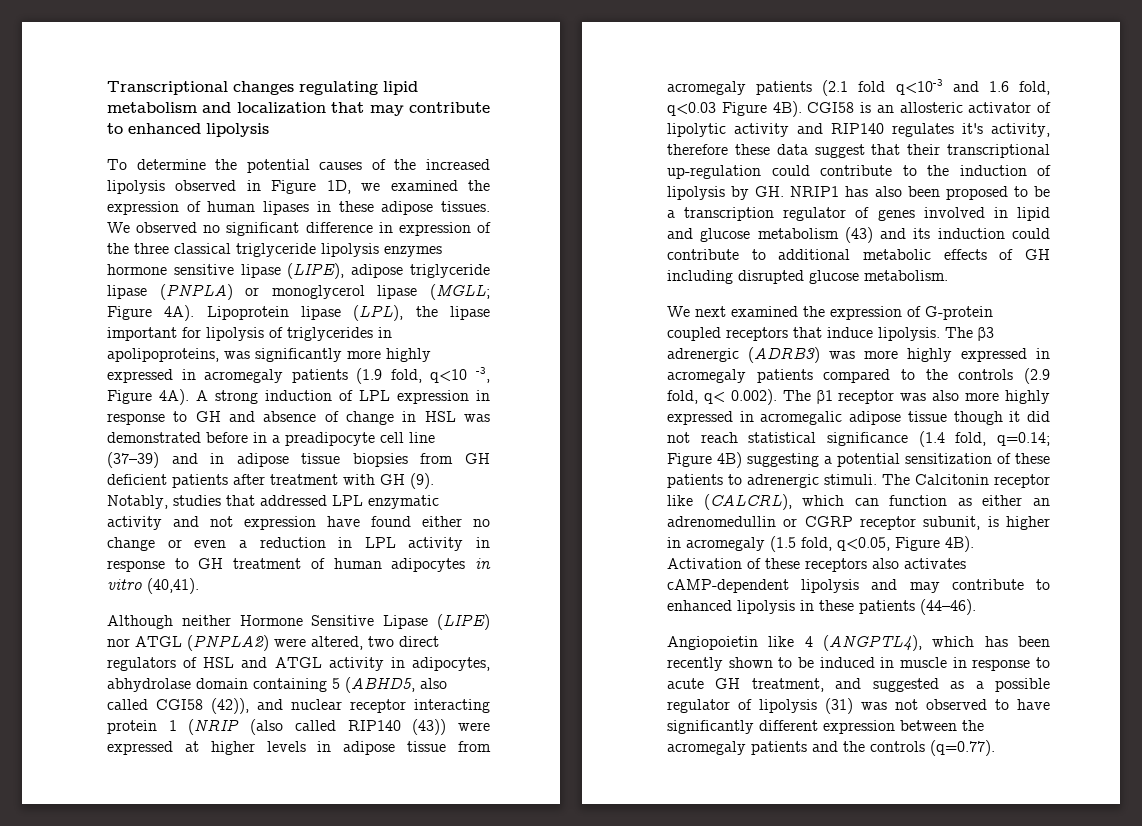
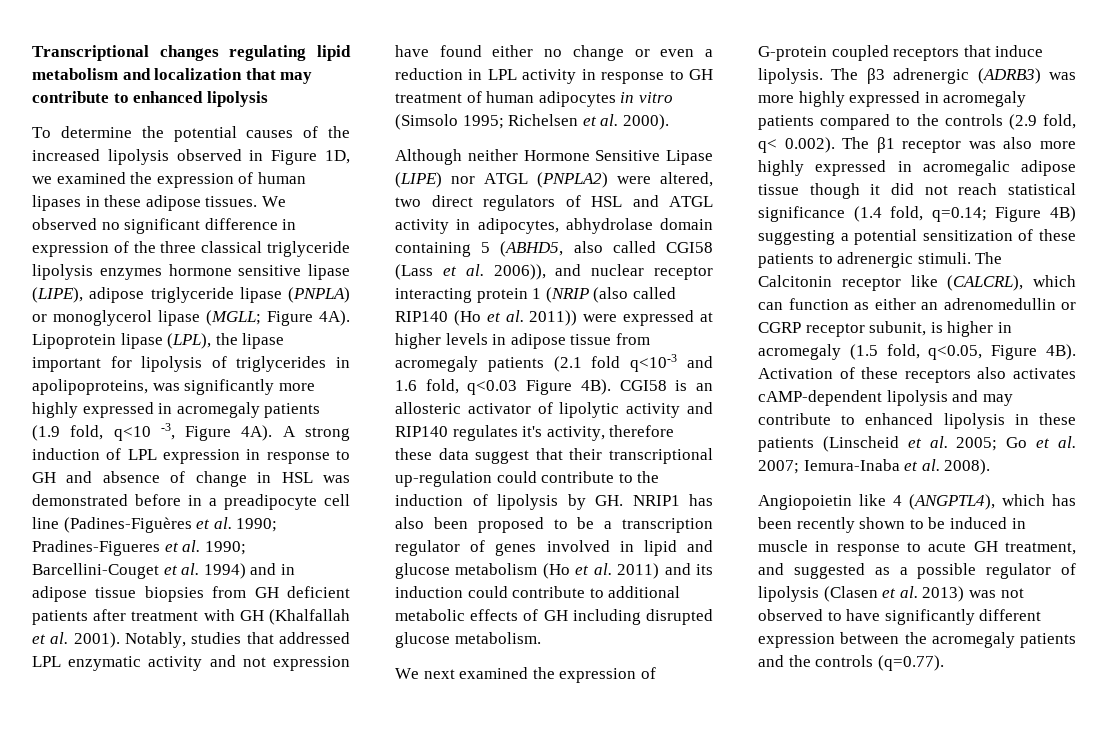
- A strong induction of LPL expression in response to GH and absence of change in HSL was demonstrated before in a preadipocyte cell line (37–39) and in adipose tissue biopsies from GH deficient patients after treatment with GH (9).
+ A strong induction of LPL expression in response to GH and absence of change in HSL was demonstrated before in a preadipocyte cell line (Padines-Figuères et al. 1990; Pradines-Figueres et al. 1990; Barcellini-Couget et al. 1994) and in adipose tissue biopsies from GH deficient patients after treatment with GH (Khalfallah et al. 2001).
- Notably, studies that addressed LPL enzymatic activity and not expression have found either no change or even a reduction in LPL activity in response to GH treatment of human adipocytes in vitro (40,41).
+ Notably, studies that addressed LPL enzymatic activity and not expression have found either no change or even a reduction in LPL activity in response to GH treatment of human adipocytes in vitro (Simsolo 1995; Richelsen et al. 2000).
- Although neither Hormone Sensitive Lipase (LIPE) nor ATGL (PNPLA2) were altered, two direct regulators of HSL and ATGL activity in adipocytes, abhydrolase domain containing 5 (ABHD5, also called CGI58 (42)), and nuclear receptor interacting protein 1 (NRIP (also called RIP140 (43)) were expressed at higher levels in adipose tissue from acromegaly patients (2.1 fold q<10-3 and 1.6 fold, q<0.03 Figure 4B).
+ Although neither Hormone Sensitive Lipase (LIPE) nor ATGL (PNPLA2) were altered, two direct regulators of HSL and ATGL activity in adipocytes, abhydrolase domain containing 5 (ABHD5, also called CGI58 (Lass et al. 2006)), and nuclear receptor interacting protein 1 (NRIP (also called RIP140 (Ho et al. 2011)) were expressed at higher levels in adipose tissue from acromegaly patients (2.1 fold q<10-3 and 1.6 fold, q<0.03 Figure 4B).
- CGI58 is an allosteric activator of lipolytic activity and RIP140 regulates it's activity, therefore these data suggest that their transcriptional up-regulation could contribute to the induction of lipolysis by GH. NRIP1 has also been proposed to be a transcription regulator of genes involved in lipid and glucose metabolism (43) and its induction could contribute to additional metabolic effects of GH including disrupted glucose metabolism.
+ CGI58 is an allosteric activator of lipolytic activity and RIP140 regulates it's activity, therefore these data suggest that their transcriptional up-regulation could contribute to the induction of lipolysis by GH. NRIP1 has also been proposed to be a transcription regulator of genes involved in lipid and glucose metabolism (Ho et al. 2011) and its induction could contribute to additional metabolic effects of GH including disrupted glucose metabolism.
- Activation of these receptors also activates cAMP-dependent lipolysis and may contribute to enhanced lipolysis in these patients (44–46).
+ Activation of these receptors also activates cAMP-dependent lipolysis and may contribute to enhanced lipolysis in these patients (Linscheid et al. 2005; Go et al. 2007; Iemura-Inaba et al. 2008).
- Angiopoietin like 4 (ANGPTL4), which has been recently shown to be induced in muscle in response to acute GH treatment, and suggested as a possible regulator of lipolysis (31) was not observed to have significantly different expression between the acromegaly patients and the controls (q=0.77).
+ Angiopoietin like 4 (ANGPTL4), which has been recently shown to be induced in muscle in response to acute GH treatment, and suggested as a possible regulator of lipolysis (Clasen et al. 2013) was not observed to have significantly different expression between the acromegaly patients and the controls (q=0.77).

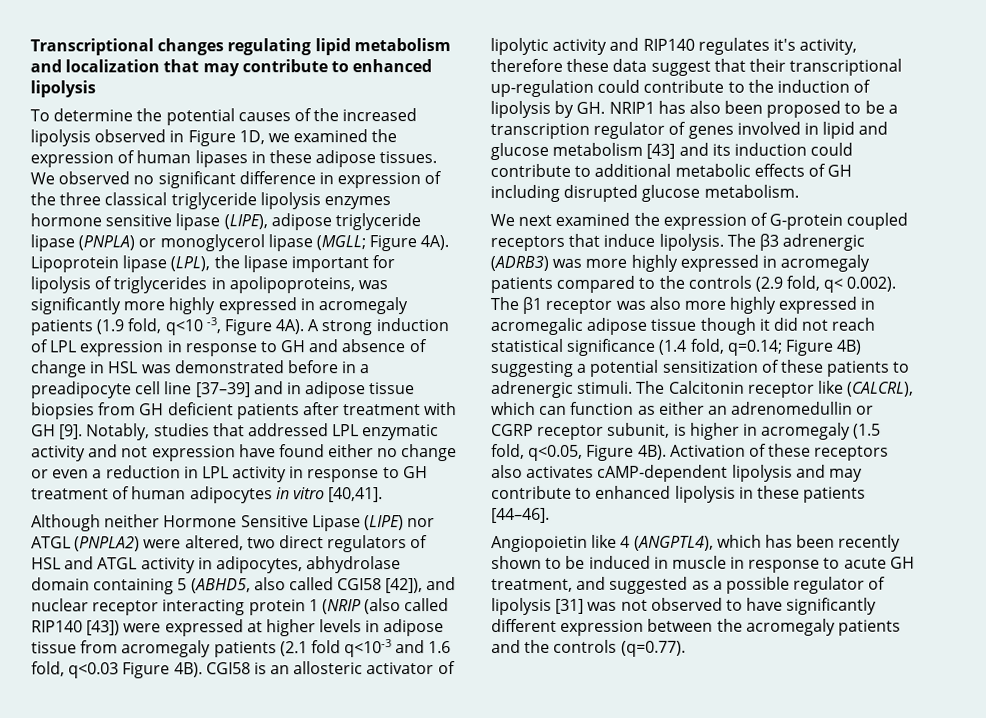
- A strong induction of LPL expression in response to GH and absence of change in HSL was demonstrated before in a preadipocyte cell line (Padines-Figuères et al. 1990; Pradines-Figueres et al. 1990; Barcellini-Couget et al. 1994) and in adipose tissue biopsies from GH deficient patients after treatment with GH (Khalfallah et al. 2001).
+ A strong induction of LPL expression in response to GH and absence of change in HSL was demonstrated before in a preadipocyte cell line [37–39] and in adipose tissue biopsies from GH deficient patients after treatment with GH [9].
- Notably, studies that addressed LPL enzymatic activity and not expression have found either no change or even a reduction in LPL activity in response to GH treatment of human adipocytes in vitro (Simsolo 1995; Richelsen et al. 2000).
+ Notably, studies that addressed LPL enzymatic activity and not expression have found either no change or even a reduction in LPL activity in response to GH treatment of human adipocytes in vitro [40,41].
- Although neither Hormone Sensitive Lipase (LIPE) nor ATGL (PNPLA2) were altered, two direct regulators of HSL and ATGL activity in adipocytes, abhydrolase domain containing 5 (ABHD5, also called CGI58 (Lass et al. 2006)), and nuclear receptor interacting protein 1 (NRIP (also called RIP140 (Ho et al. 2011)) were expressed at higher levels in adipose tissue from acromegaly patients (2.1 fold q<10-3 and 1.6 fold, q<0.03 Figure 4B).
+ Although neither Hormone Sensitive Lipase (LIPE) nor ATGL (PNPLA2) were altered, two direct regulators of HSL and ATGL activity in adipocytes, abhydrolase domain containing 5 (ABHD5, also called CGI58 [42]), and nuclear receptor interacting protein 1 (NRIP (also called RIP140 [43]) were expressed at higher levels in adipose tissue from acromegaly patients (2.1 fold q<10-3 and 1.6 fold, q<0.03 Figure 4B).
- CGI58 is an allosteric activator of lipolytic activity and RIP140 regulates it's activity, therefore these data suggest that their transcriptional up-regulation could contribute to the induction of lipolysis by GH. NRIP1 has also been proposed to be a transcription regulator of genes involved in lipid and glucose metabolism (Ho et al. 2011) and its induction could contribute to additional metabolic effects of GH including disrupted glucose metabolism.
+ CGI58 is an allosteric activator of lipolytic activity and RIP140 regulates it's activity, therefore these data suggest that their transcriptional up-regulation could contribute to the induction of lipolysis by GH. NRIP1 has also been proposed to be a transcription regulator of genes involved in lipid and glucose metabolism [43] and its induction could contribute to additional metabolic effects of GH including disrupted glucose metabolism.
- Activation of these receptors also activates cAMP-dependent lipolysis and may contribute to enhanced lipolysis in these patients (Linscheid et al. 2005; Go et al. 2007; Iemura-Inaba et al. 2008).
+ Activation of these receptors also activates cAMP-dependent lipolysis and may contribute to enhanced lipolysis in these patients [44–46].
- Angiopoietin like 4 (ANGPTL4), which has been recently shown to be induced in muscle in response to acute GH treatment, and suggested as a possible regulator of lipolysis (Clasen et al. 2013) was not observed to have significantly different expression between the acromegaly patients and the controls (q=0.77).
+ Angiopoietin like 4 (ANGPTL4), which has been recently shown to be induced in muscle in response to acute GH treatment, and suggested as a possible regulator of lipolysis [31] was not observed to have significantly different expression between the acromegaly patients and the controls (q=0.77).

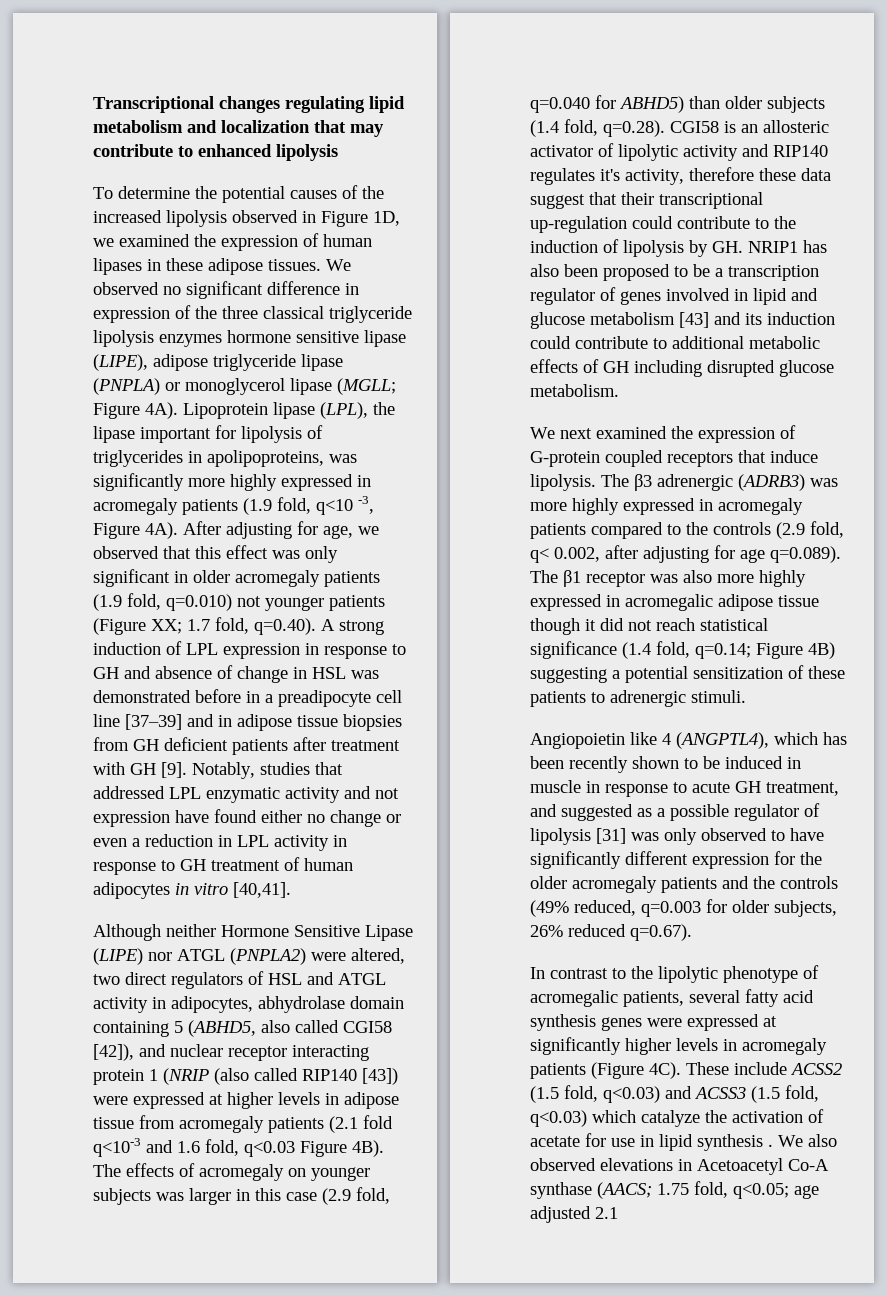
- A strong induction of LPL expression in response to GH and absence of change in HSL was demonstrated before in a preadipocyte cell line [37–39] and in adipose tissue biopsies from GH deficient patients after treatment with GH [9].
+ After adjusting for age, we observed that this effect was only significant in older acromegaly patients (1.9 fold, q=0.010) not younger patients (Figure XX; 1.7 fold, q=0.40). A strong induction of LPL expression in response to GH and absence of change in HSL was demonstrated before in a preadipocyte cell line [37–39] and in adipose tissue biopsies from GH deficient patients after treatment with GH [9].
- CGI58 is an allosteric activator of lipolytic activity and RIP140 regulates it's activity, therefore these data suggest that their transcriptional up-regulation could contribute to the induction of lipolysis by GH. NRIP1 has also been proposed to be a transcription regulator of genes involved in lipid and glucose metabolism [43] and its induction could contribute to additional metabolic effects of GH including disrupted glucose metabolism.
+ The effects of acromegaly on younger subjects was larger in this case (2.9 fold, q=0.040 for ABHD5) than older subjects (1.4 fold, q=0.28). CGI58 is an allosteric activator of lipolytic activity and RIP140 regulates it's activity, therefore these data suggest that their transcriptional up-regulation could contribute to the induction of lipolysis by GH. NRIP1 has also been proposed to be a transcription regulator of genes involved in lipid and glucose metabolism [43] and its induction could contribute to additional metabolic effects of GH including disrupted glucose metabolism.
- The β3 adrenergic (ADRB3) was more highly expressed in acromegaly patients compared to the controls (2.9 fold, q< 0.002). The β1 receptor was also more highly expressed in acromegalic adipose tissue though it did not reach statistical significance (1.4 fold, q=0.14; Figure 4B) suggesting a potential sensitization of these patients to adrenergic stimuli. The Calcitonin receptor like (CALCRL), which can function as either an adrenomedullin or CGRP receptor subunit, is higher in acromegaly (1.5 fold, q<0.05, Figure 4B). Activation of these receptors also activates cAMP-dependent lipolysis and may contribute to enhanced lipolysis in these patients [44–46].
+ The β3 adrenergic (ADRB3) was more highly expressed in acromegaly patients compared to the controls (2.9 fold, q< 0.002, after adjusting for age q=0.089). The β1 receptor was also more highly expressed in acromegalic adipose tissue though it did not reach statistical significance (1.4 fold, q=0.14; Figure 4B) suggesting a potential sensitization of these patients to adrenergic stimuli.
- Angiopoietin like 4 (ANGPTL4), which has been recently shown to be induced in muscle in response to acute GH treatment, and suggested as a possible regulator of lipolysis [31] was not observed to have significantly different expression between the acromegaly patients and the controls (q=0.77).
+ Angiopoietin like 4 (ANGPTL4), which has been recently shown to be induced in muscle in response to acute GH treatment, and suggested as a possible regulator of lipolysis [31] was only observed to have significantly different expression for the older acromegaly patients and the controls (49% reduced, q=0.003 for older subjects, 26% reduced q=0.67).
+ In contrast to the lipolytic phenotype of acromegalic patients, several fatty acid synthesis genes were expressed at significantly higher levels in acromegaly patients (Figure 4C). These include ACSS2 (1.5 fold, q<0.03) and ACSS3 (1.5 fold, q<0.03) which catalyze the activation of acetate for use in lipid synthesis . We also observed elevations in Acetoacetyl Co-A synthase (AACS; 1.75 fold, q<0.05; age adjusted 2.1

